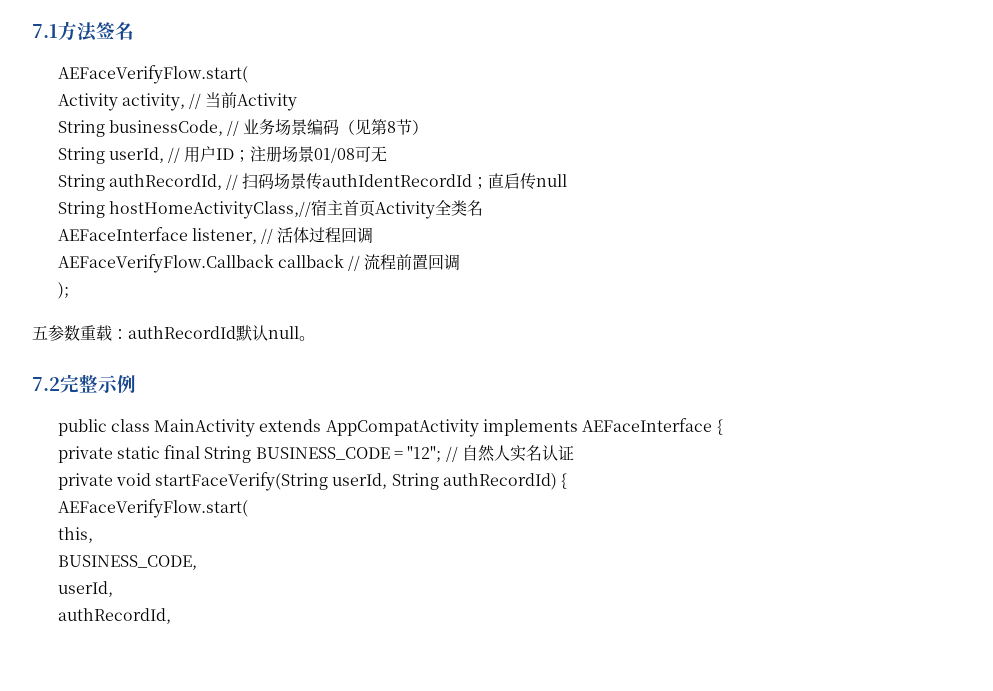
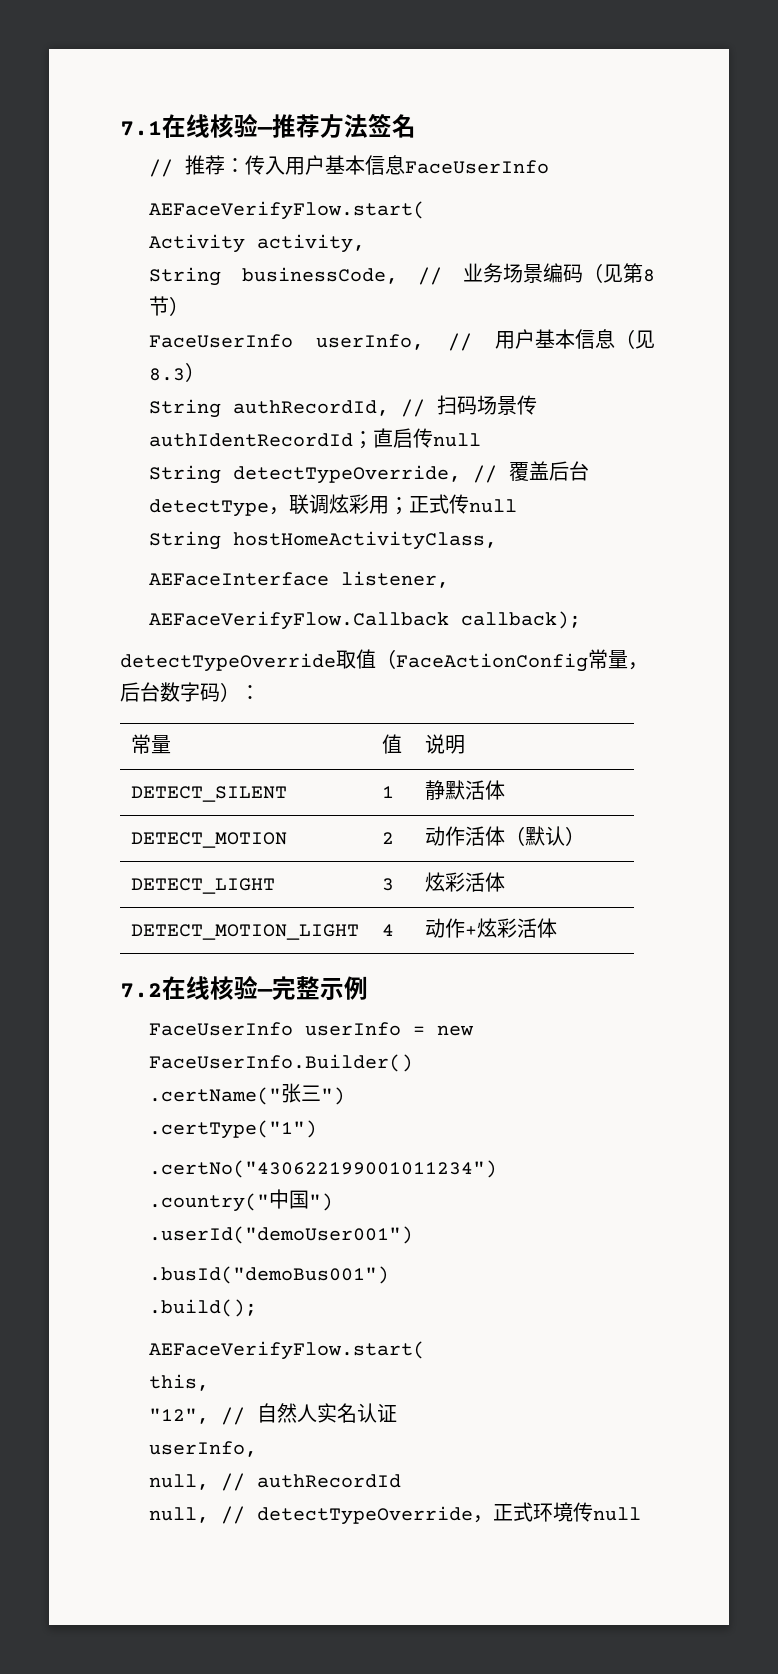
- 7.1方法签名
+ 7.1在线核验—推荐方法签名
+ // 推荐：传入用户基本信息FaceUserInfo
- Activity activity, // 当前Activity
+ Activity activity,
- String userId, // 用户ID；注册场景01/08可无
+ FaceUserInfo userInfo, // 用户基本信息（见8.3）
- String hostHomeActivityClass,//宿主首页Activity全类名
- AEFaceInterface listener, // 活体过程回调
- AEFaceVerifyFlow.Callback callback // 流程前置回调
- );
- 五参数重载：authRecordId默认null。
- 7.2完整示例
- public class MainActivity extends AppCompatActivity implements AEFaceInterface {
- private static final String BUSINESS_CODE = "12"; // 自然人实名认证
- private void startFaceVerify(String userId, String authRecordId) {
+ String detectTypeOverride, // 覆盖后台detectType，联调炫彩用；正式传null
+ String hostHomeActivityClass,
+ AEFaceInterface listener,
+ AEFaceVerifyFlow.Callback callback);
+ detectTypeOverride取值（FaceActionConfig常量，后台数字码）：
+ 常量 | 值 | 说明
+ DETECT_SILENT | 1 | 静默活体
+ DETECT_MOTION | 2 | 动作活体（默认）
+ DETECT_LIGHT | 3 | 炫彩活体
+ DETECT_MOTION_LIGHT | 4 | 动作+炫彩活体
+ 7.2在线核验—完整示例
+ FaceUserInfo userInfo = new FaceUserInfo.Builder()
+ .certName("张三")
+ .certType("1")
+ .certNo("430622199001011234")
+ .country("中国")
+ .userId("demoUser001")
+ .busId("demoBus001")
+ .build();
  AEFaceVerifyFlow.start(
  this,
- BUSINESS_CODE,
- userId,
- authRecordId,
+ "12", // 自然人实名认证
+ userInfo,
+ null, // authRecordId
+ null, // detectTypeOverride，正式环境传null

